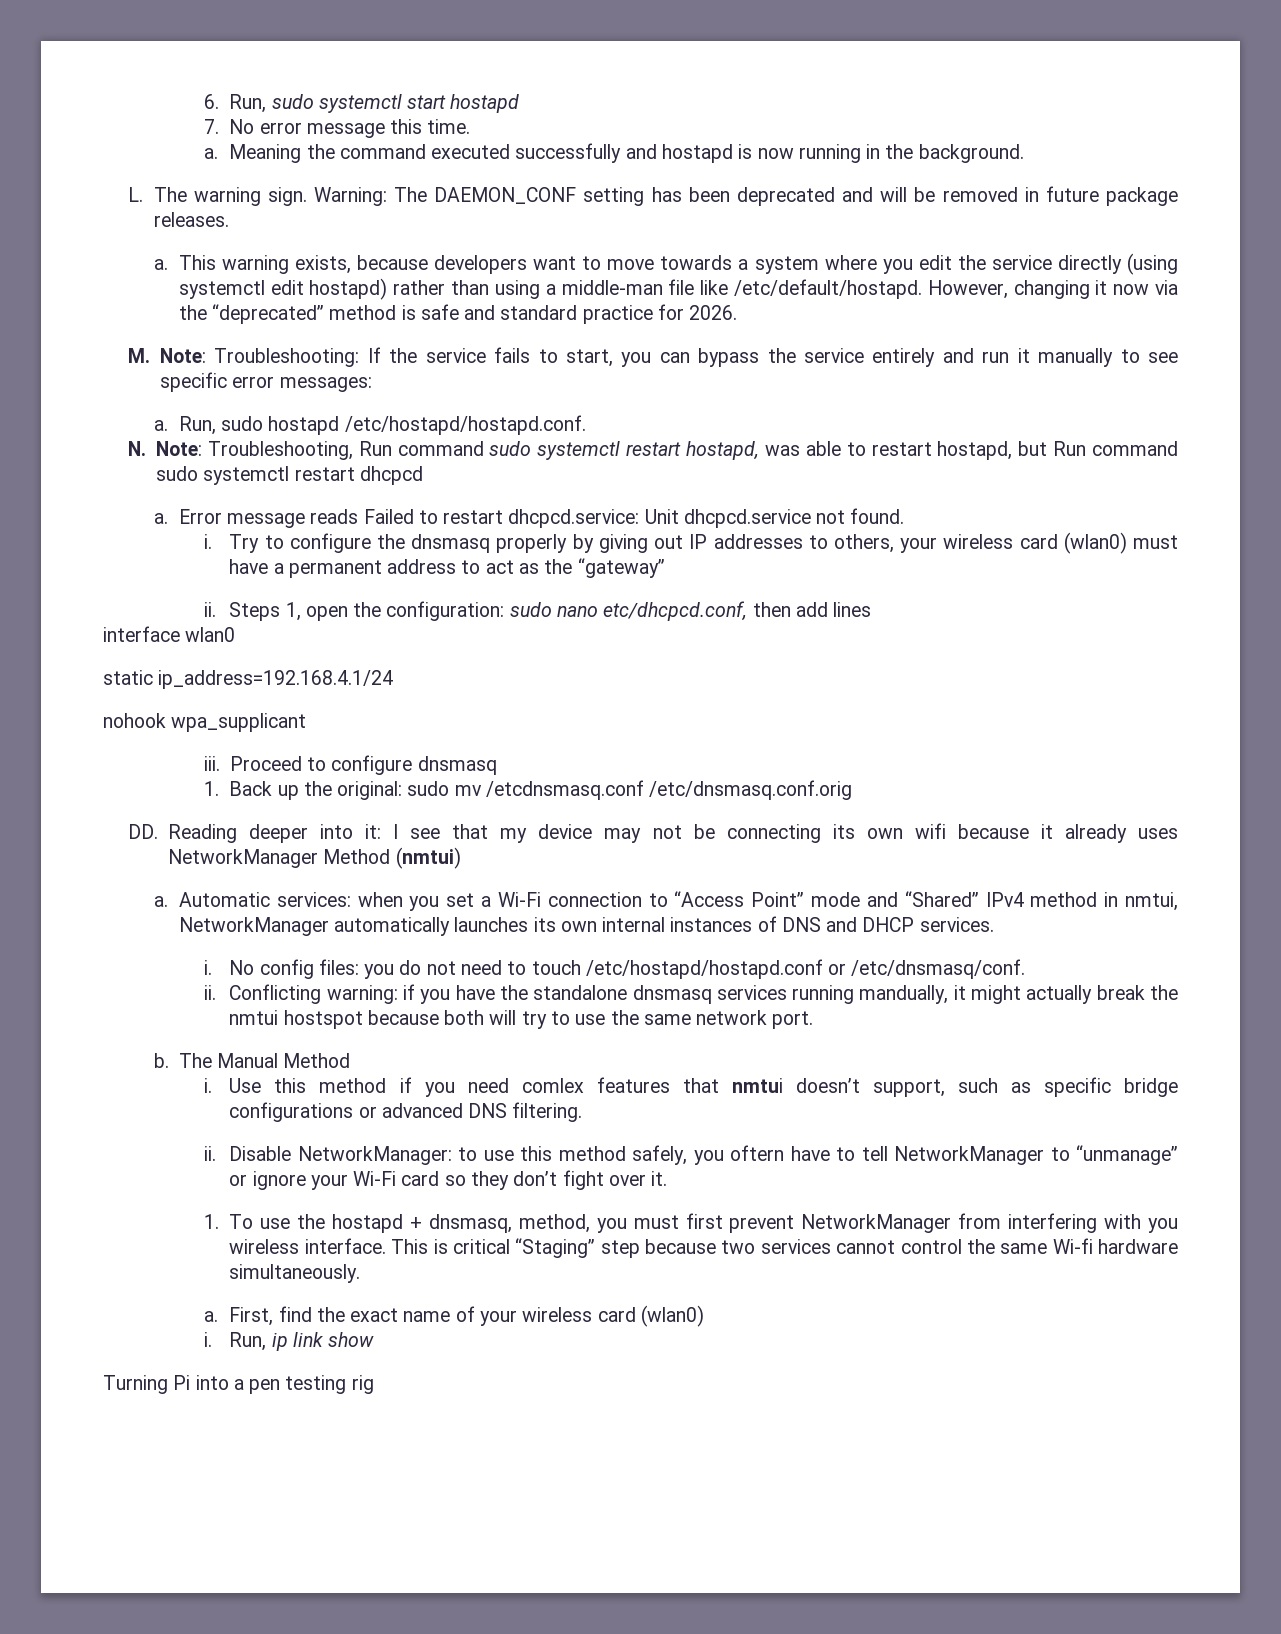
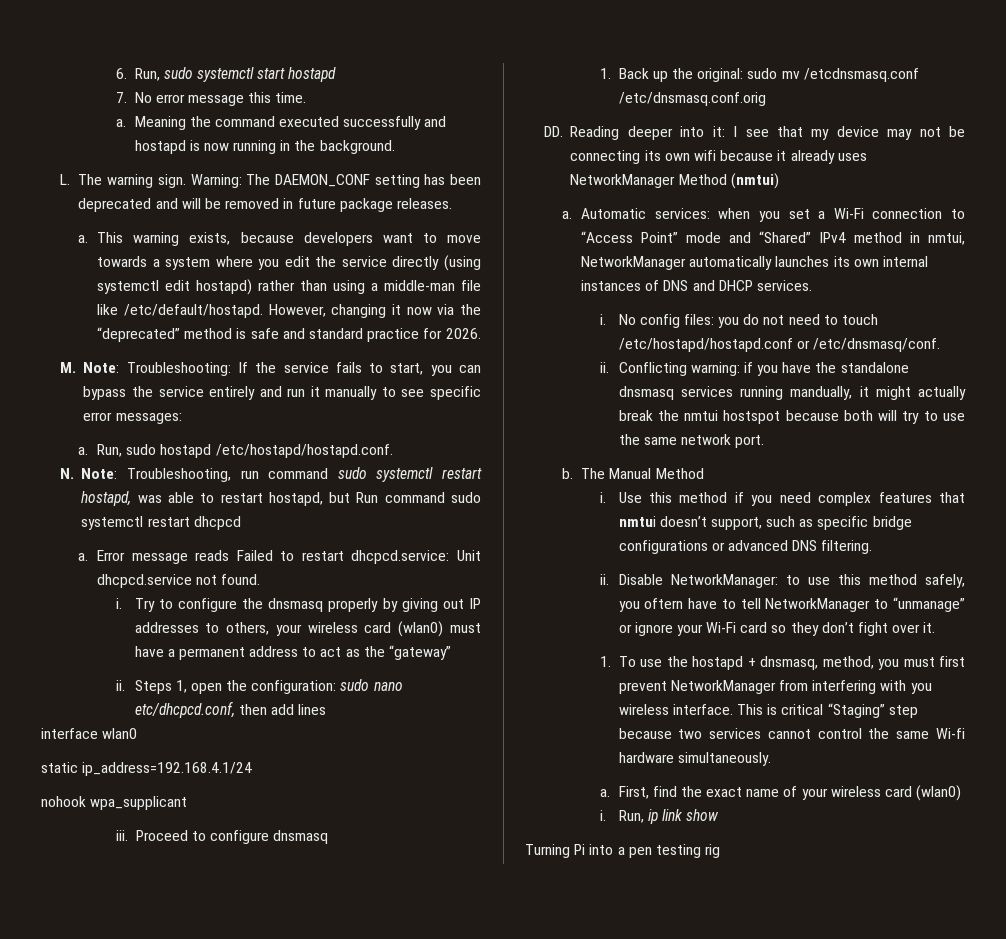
- N. Note: Troubleshooting, Run command sudo systemctl restart hostapd, was able to restart hostapd, but Run command sudo systemctl restart dhcpcd
+ N. Note: Troubleshooting, run command sudo systemctl restart hostapd, was able to restart hostapd, but Run command sudo systemctl restart dhcpcd
- Use this method if you need comlex features that nmtui doesn’t support, such as specific bridge configurations or advanced DNS filtering.
+ Use this method if you need complex features that nmtui doesn’t support, such as specific bridge configurations or advanced DNS filtering.

